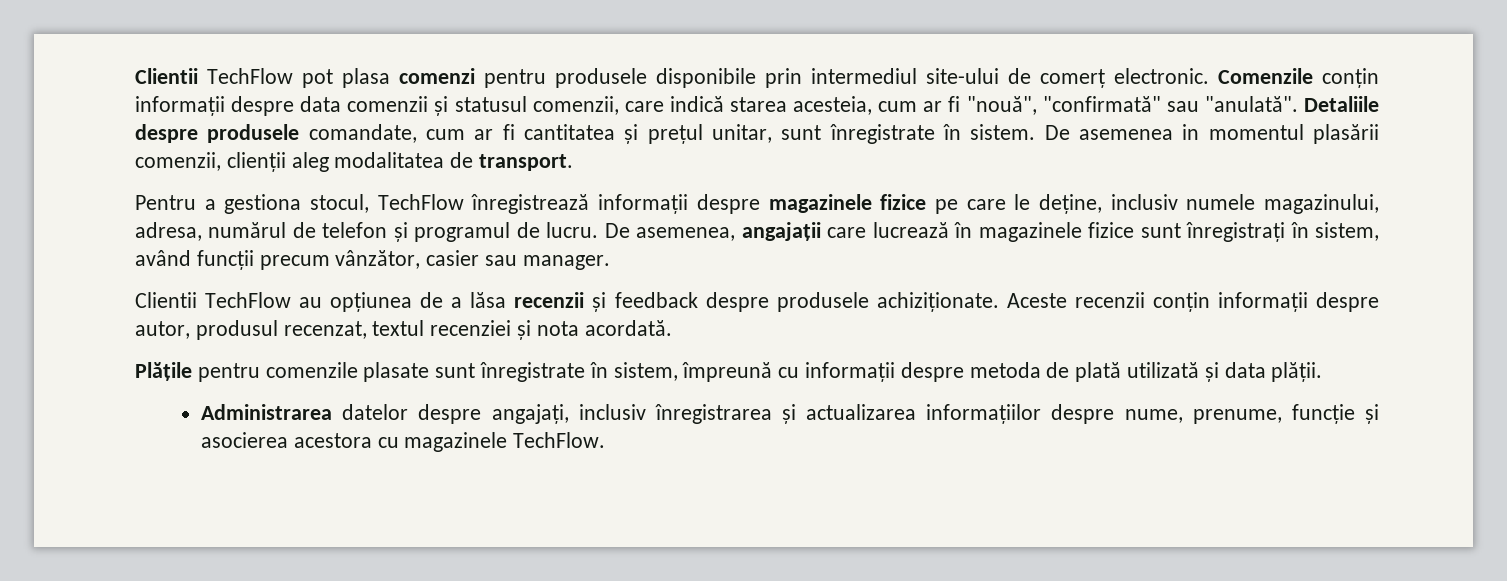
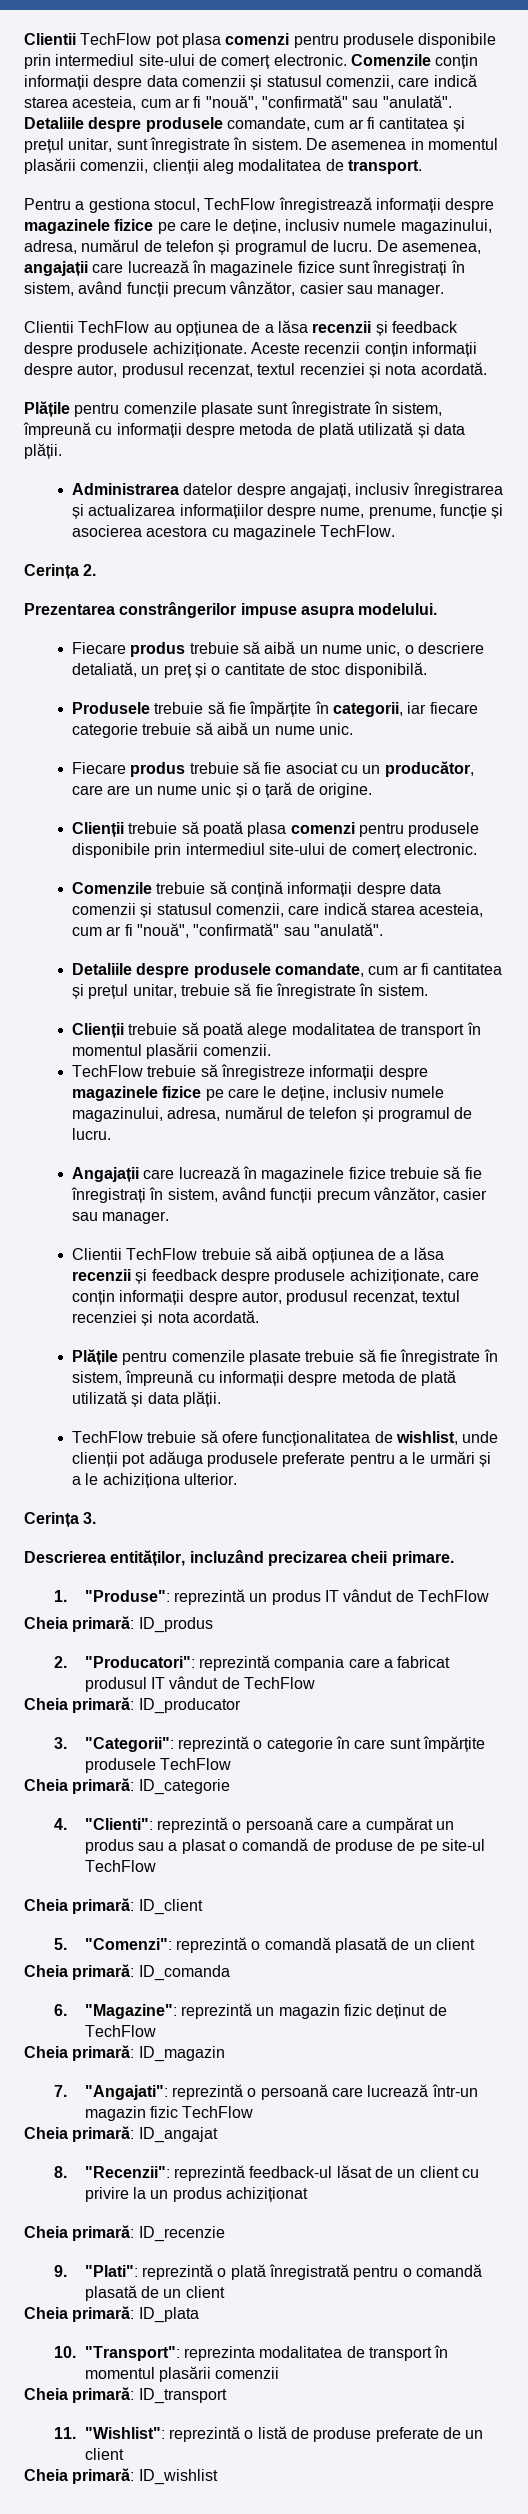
+ Cerința 2.
+ Prezentarea constrângerilor impuse asupra modelului.
+ Fiecare produs trebuie să aibă un nume unic, o descriere detaliată, un preț și o cantitate de stoc disponibilă.
+ Produsele trebuie să fie împărțite în categorii, iar fiecare categorie trebuie să aibă un nume unic.
+ Fiecare produs trebuie să fie asociat cu un producător, care are un nume unic și o țară de origine.
+ Clienții trebuie să poată plasa comenzi pentru produsele disponibile prin intermediul site-ului de comerț electronic.
+ Comenzile trebuie să conțină informații despre data comenzii și statusul comenzii, care indică starea acesteia, cum ar fi "nouă", "confirmată" sau "anulată".
+ Detaliile despre produsele comandate, cum ar fi cantitatea și prețul unitar, trebuie să fie înregistrate în sistem.
+ Clienții trebuie să poată alege modalitatea de transport în momentul plasării comenzii.
+ TechFlow trebuie să înregistreze informații despre magazinele fizice pe care le deține, inclusiv numele magazinului, adresa, numărul de telefon și programul de lucru.
+ Angajații care lucrează în magazinele fizice trebuie să fie înregistrați în sistem, având funcții precum vânzător, casier sau manager.
+ Clientii TechFlow trebuie să aibă opțiunea de a lăsa recenzii și feedback despre produsele achiziționate, care conțin informații despre autor, produsul recenzat, textul recenziei și nota acordată.
+ Plățile pentru comenzile plasate trebuie să fie înregistrate în sistem, împreună cu informații despre metoda de plată utilizată și data plății.
+ TechFlow trebuie să ofere funcționalitatea de wishlist, unde clienții pot adăuga produsele preferate pentru a le urmări și a le achiziționa ulterior.
+ Cerința 3.
+ Descrierea entităților, incluzând precizarea cheii primare.
+ 1. "Produse": reprezintă un produs IT vândut de TechFlow
+ Cheia primară: ID_produs
+ 2. "Producatori": reprezintă compania care a fabricat produsul IT vândut de TechFlow
+ Cheia primară: ID_producator
+ 3. "Categorii": reprezintă o categorie în care sunt împărțite produsele TechFlow
+ Cheia primară: ID_categorie
+ 4. "Clienti": reprezintă o persoană care a cumpărat un produs sau a plasat o comandă de produse de pe site-ul TechFlow
+ Cheia primară: ID_client
+ 5. "Comenzi": reprezintă o comandă plasată de un client
+ Cheia primară: ID_comanda
+ 6. "Magazine": reprezintă un magazin fizic deținut de TechFlow
+ Cheia primară: ID_magazin
+ 7. "Angajati": reprezintă o persoană care lucrează într-un magazin fizic TechFlow
+ Cheia primară: ID_angajat
+ 8. "Recenzii": reprezintă feedback-ul lăsat de un client cu privire la un produs achiziționat
+ Cheia primară: ID_recenzie
+ 9. "Plati": reprezintă o plată înregistrată pentru o comandă plasată de un client
+ Cheia primară: ID_plata
+ 10. "Transport": reprezinta modalitatea de transport în momentul plasării comenzii
+ Cheia primară: ID_transport
+ 11. "Wishlist": reprezintă o listă de produse preferate de un client
+ Cheia primară: ID_wishlist

